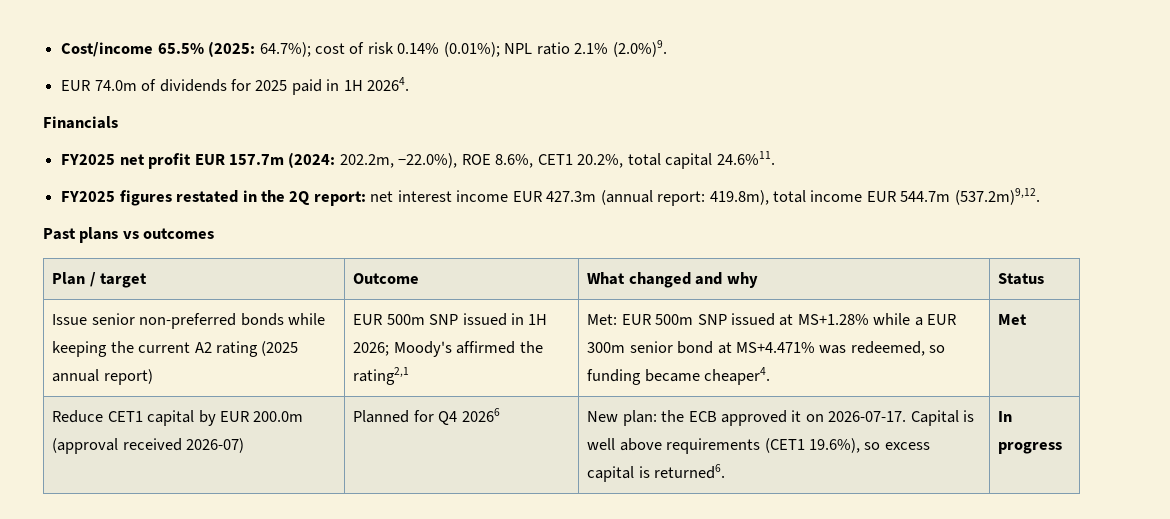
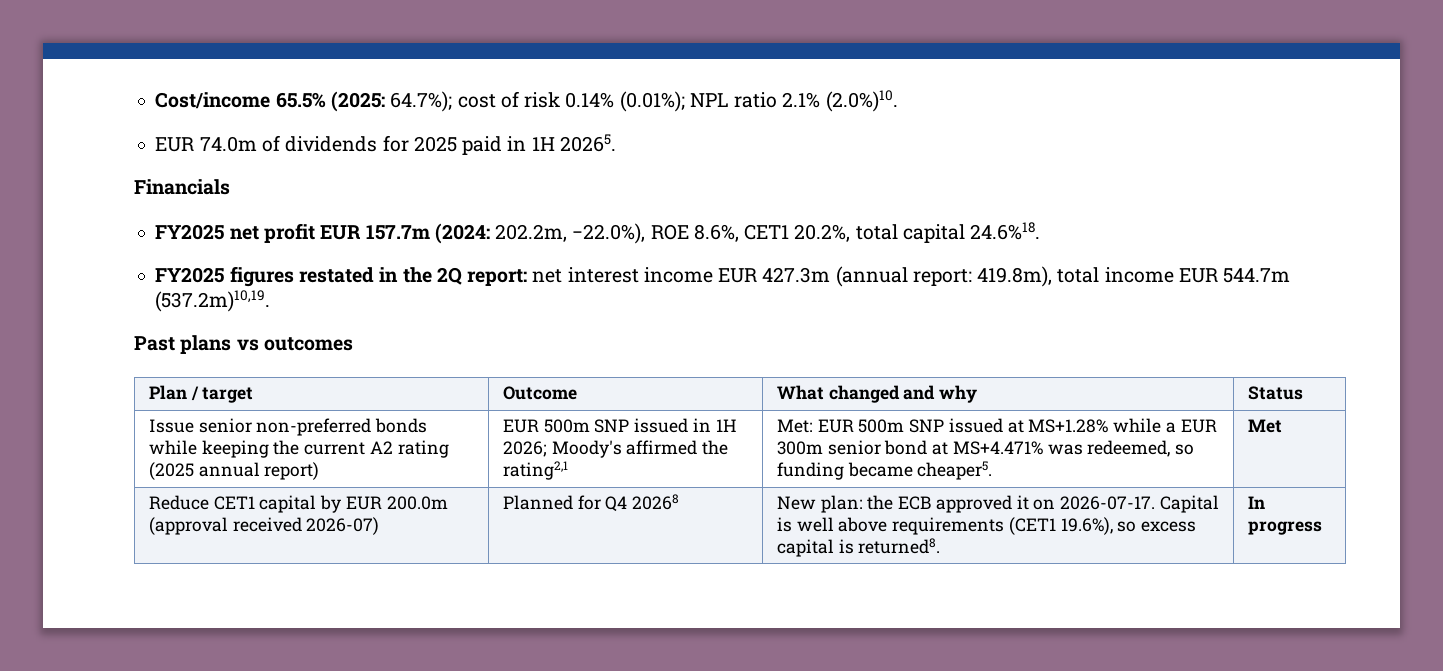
- Cost/income 65.5% (2025: 64.7%); cost of risk 0.14% (0.01%); NPL ratio 2.1% (2.0%)9.
+ Cost/income 65.5% (2025: 64.7%); cost of risk 0.14% (0.01%); NPL ratio 2.1% (2.0%)10.
- EUR 74.0m of dividends for 2025 paid in 1H 20264.
+ EUR 74.0m of dividends for 2025 paid in 1H 20265.
- FY2025 net profit EUR 157.7m (2024: 202.2m, −22.0%), ROE 8.6%, CET1 20.2%, total capital 24.6%11.
+ FY2025 net profit EUR 157.7m (2024: 202.2m, −22.0%), ROE 8.6%, CET1 20.2%, total capital 24.6%18.
- FY2025 figures restated in the 2Q report: net interest income EUR 427.3m (annual report: 419.8m), total income EUR 544.7m (537.2m)9,12.
+ FY2025 figures restated in the 2Q report: net interest income EUR 427.3m (annual report: 419.8m), total income EUR 544.7m (537.2m)10,19.
- Met: EUR 500m SNP issued at MS+1.28% while a EUR 300m senior bond at MS+4.471% was redeemed, so funding became cheaper4.
+ Met: EUR 500m SNP issued at MS+1.28% while a EUR 300m senior bond at MS+4.471% was redeemed, so funding became cheaper5.
- Reduce CET1 capital by EUR 200.0m (approval received 2026-07) | Planned for Q4 20266 | New plan: the ECB approved it on 2026-07-17. Capital is well above requirements (CET1 19.6%), so excess capital is returned6. | In progress
+ Reduce CET1 capital by EUR 200.0m (approval received 2026-07) | Planned for Q4 20268 | New plan: the ECB approved it on 2026-07-17. Capital is well above requirements (CET1 19.6%), so excess capital is returned8. | In progress

